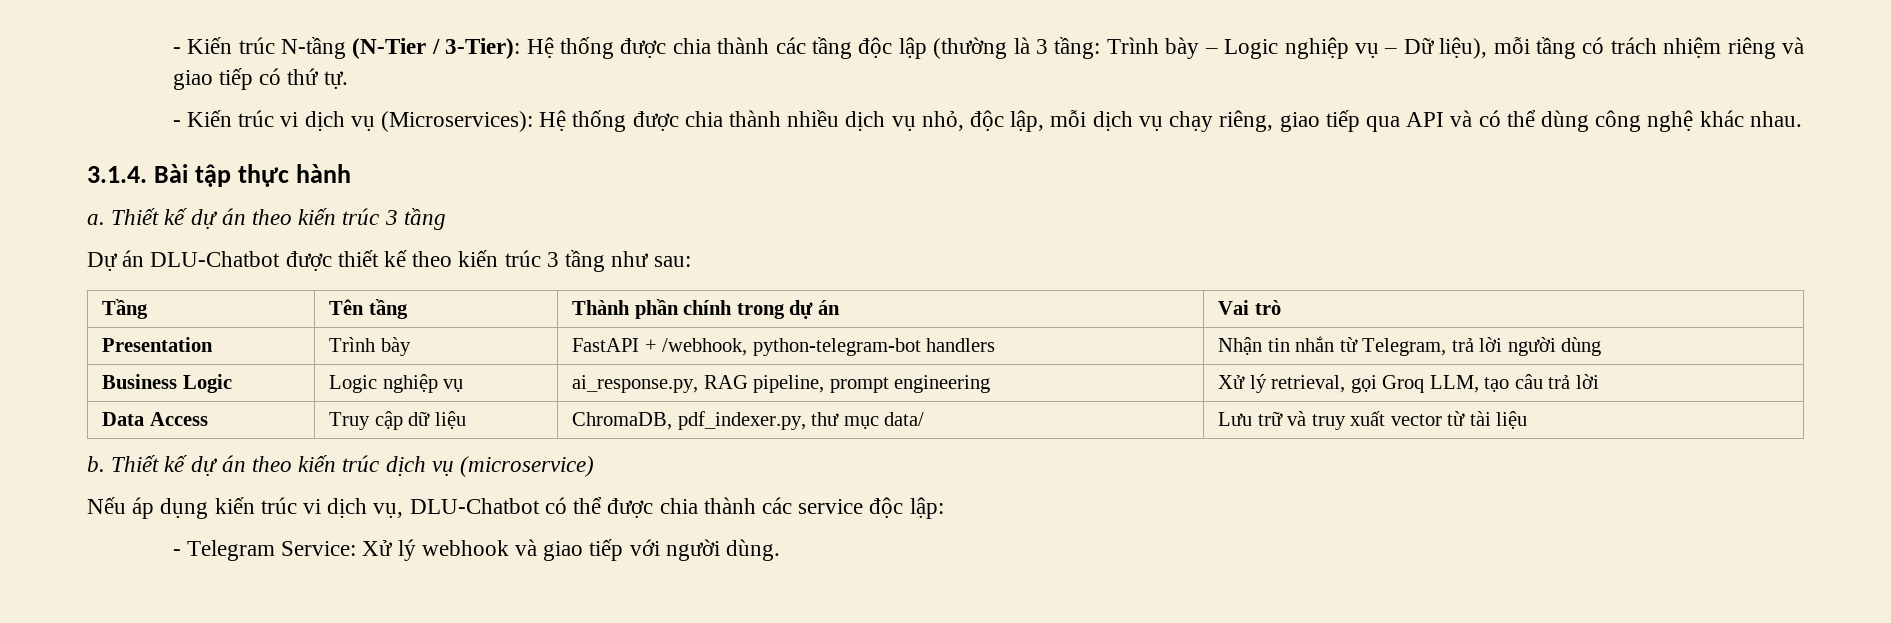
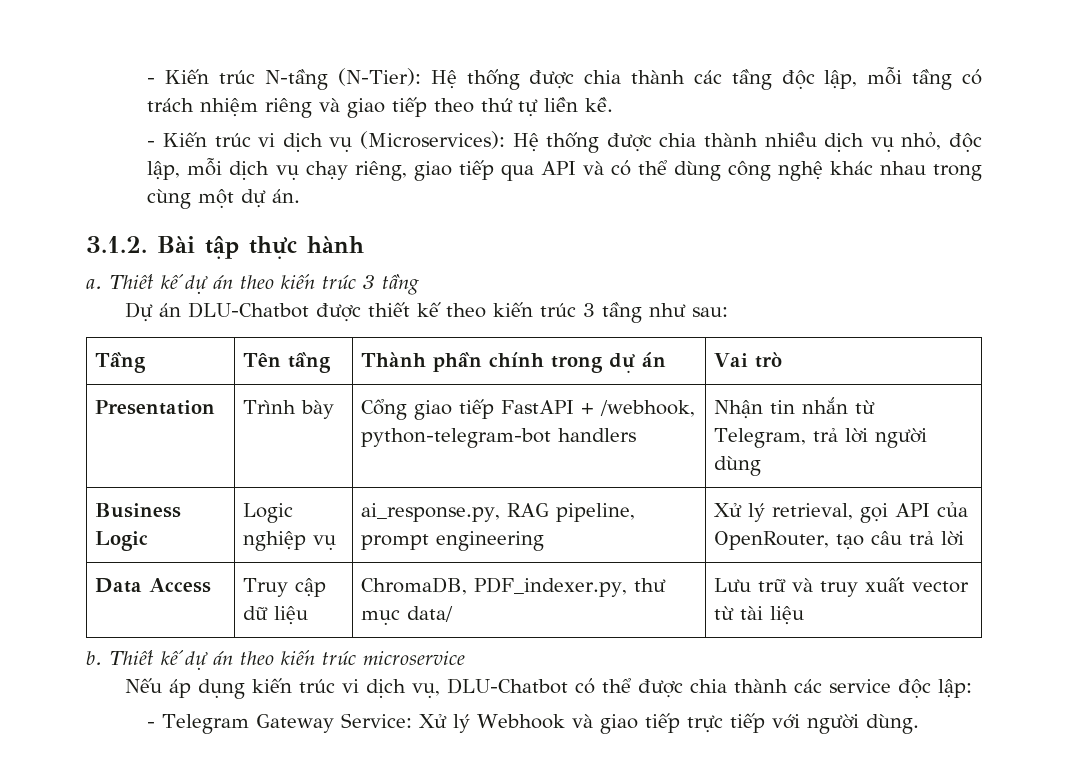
- - Kiến trúc N-tầng (N-Tier / 3-Tier): Hệ thống được chia thành các tầng độc lập (thường là 3 tầng: Trình bày – Logic nghiệp vụ – Dữ liệu), mỗi tầng có trách nhiệm riêng và giao tiếp có thứ tự.
+ - Kiến trúc N-tầng (N-Tier): Hệ thống được chia thành các tầng độc lập, mỗi tầng có trách nhiệm riêng và giao tiếp theo thứ tự liền kề.
- - Kiến trúc vi dịch vụ (Microservices): Hệ thống được chia thành nhiều dịch vụ nhỏ, độc lập, mỗi dịch vụ chạy riêng, giao tiếp qua API và có thể dùng công nghệ khác nhau.
- 3.1.4. Bài tập thực hành
+ - Kiến trúc vi dịch vụ (Microservices): Hệ thống được chia thành nhiều dịch vụ nhỏ, độc lập, mỗi dịch vụ chạy riêng, giao tiếp qua API và có thể dùng công nghệ khác nhau trong cùng một dự án.
+ 3.1.2. Bài tập thực hành
- Presentation | Trình bày | FastAPI + /webhook, python-telegram-bot handlers | Nhận tin nhắn từ Telegram, trả lời người dùng
+ Presentation | Trình bày | Cổng giao tiếp FastAPI + /webhook, python-telegram-bot handlers | Nhận tin nhắn từ Telegram, trả lời người dùng
- Business Logic | Logic nghiệp vụ | ai_response.py, RAG pipeline, prompt engineering | Xử lý retrieval, gọi Groq LLM, tạo câu trả lời
+ Business Logic | Logic nghiệp vụ | ai_response.py, RAG pipeline, prompt engineering | Xử lý retrieval, gọi API của OpenRouter, tạo câu trả lời
- Data Access | Truy cập dữ liệu | ChromaDB, pdf_indexer.py, thư mục data/ | Lưu trữ và truy xuất vector từ tài liệu
+ Data Access | Truy cập dữ liệu | ChromaDB, PDF_indexer.py, thư mục data/ | Lưu trữ và truy xuất vector từ tài liệu
- Thiết kế dự án theo kiến trúc dịch vụ (microservice)
+ Thiết kế dự án theo kiến trúc microservice
- - Telegram Service: Xử lý webhook và giao tiếp với người dùng.
+ - Telegram Gateway Service: Xử lý Webhook và giao tiếp trực tiếp với người dùng.

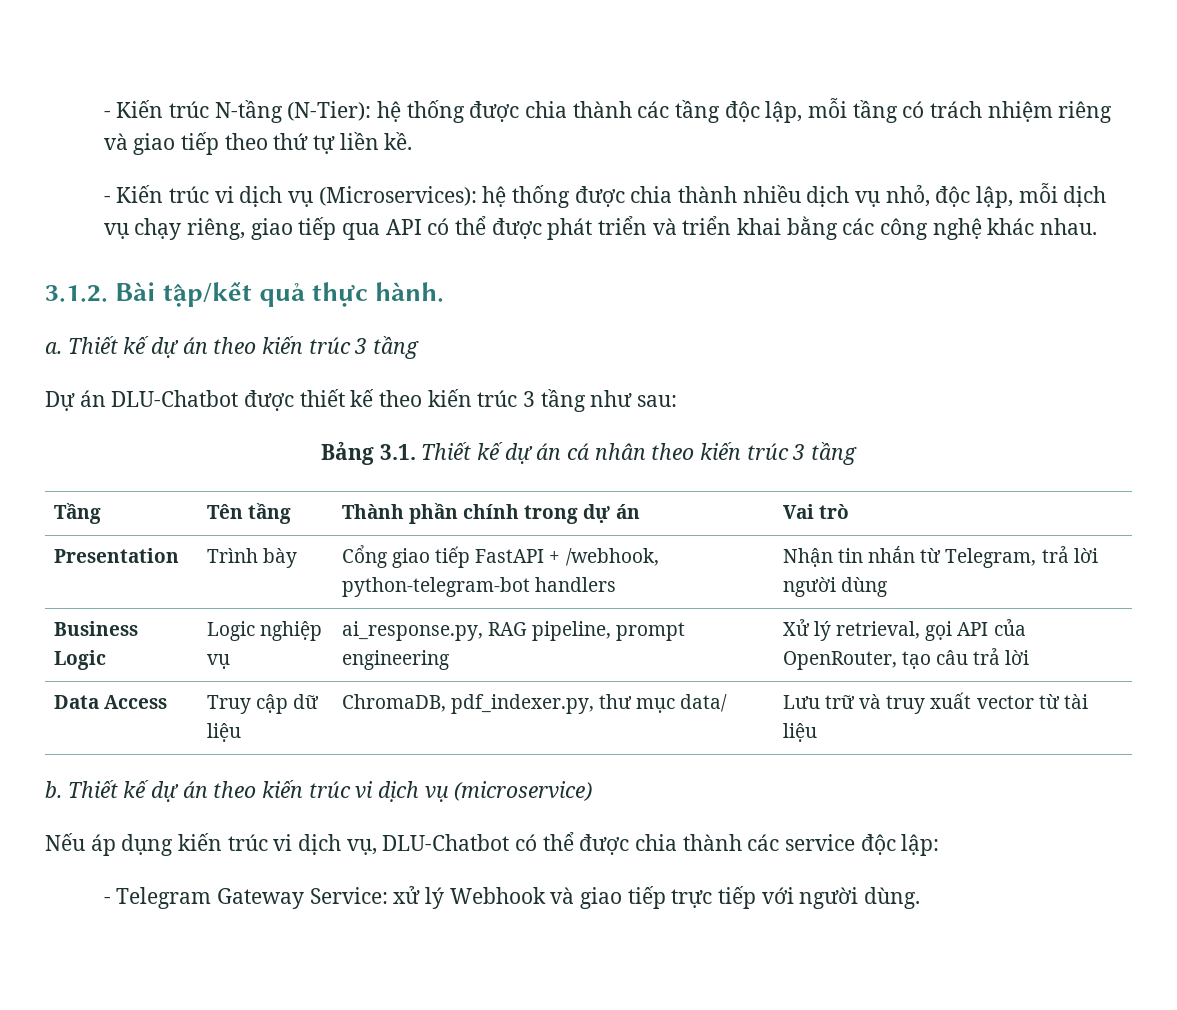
- - Kiến trúc N-tầng (N-Tier): Hệ thống được chia thành các tầng độc lập, mỗi tầng có trách nhiệm riêng và giao tiếp theo thứ tự liền kề.
+ - Kiến trúc N-tầng (N-Tier): hệ thống được chia thành các tầng độc lập, mỗi tầng có trách nhiệm riêng và giao tiếp theo thứ tự liền kề.
- - Kiến trúc vi dịch vụ (Microservices): Hệ thống được chia thành nhiều dịch vụ nhỏ, độc lập, mỗi dịch vụ chạy riêng, giao tiếp qua API và có thể dùng công nghệ khác nhau trong cùng một dự án.
- 3.1.2. Bài tập thực hành
+ - Kiến trúc vi dịch vụ (Microservices): hệ thống được chia thành nhiều dịch vụ nhỏ, độc lập, mỗi dịch vụ chạy riêng, giao tiếp qua API có thể được phát triển và triển khai bằng các công nghệ khác nhau.
+ 3.1.2. Bài tập/kết quả thực hành.
+ Bảng 3.1. Thiết kế dự án cá nhân theo kiến trúc 3 tầng
- Data Access | Truy cập dữ liệu | ChromaDB, PDF_indexer.py, thư mục data/ | Lưu trữ và truy xuất vector từ tài liệu
+ Data Access | Truy cập dữ liệu | ChromaDB, pdf_indexer.py, thư mục data/ | Lưu trữ và truy xuất vector từ tài liệu
- Thiết kế dự án theo kiến trúc microservice
+ Thiết kế dự án theo kiến trúc vi dịch vụ (microservice)
- - Telegram Gateway Service: Xử lý Webhook và giao tiếp trực tiếp với người dùng.
+ - Telegram Gateway Service: xử lý Webhook và giao tiếp trực tiếp với người dùng.

